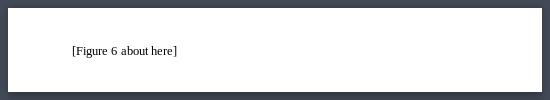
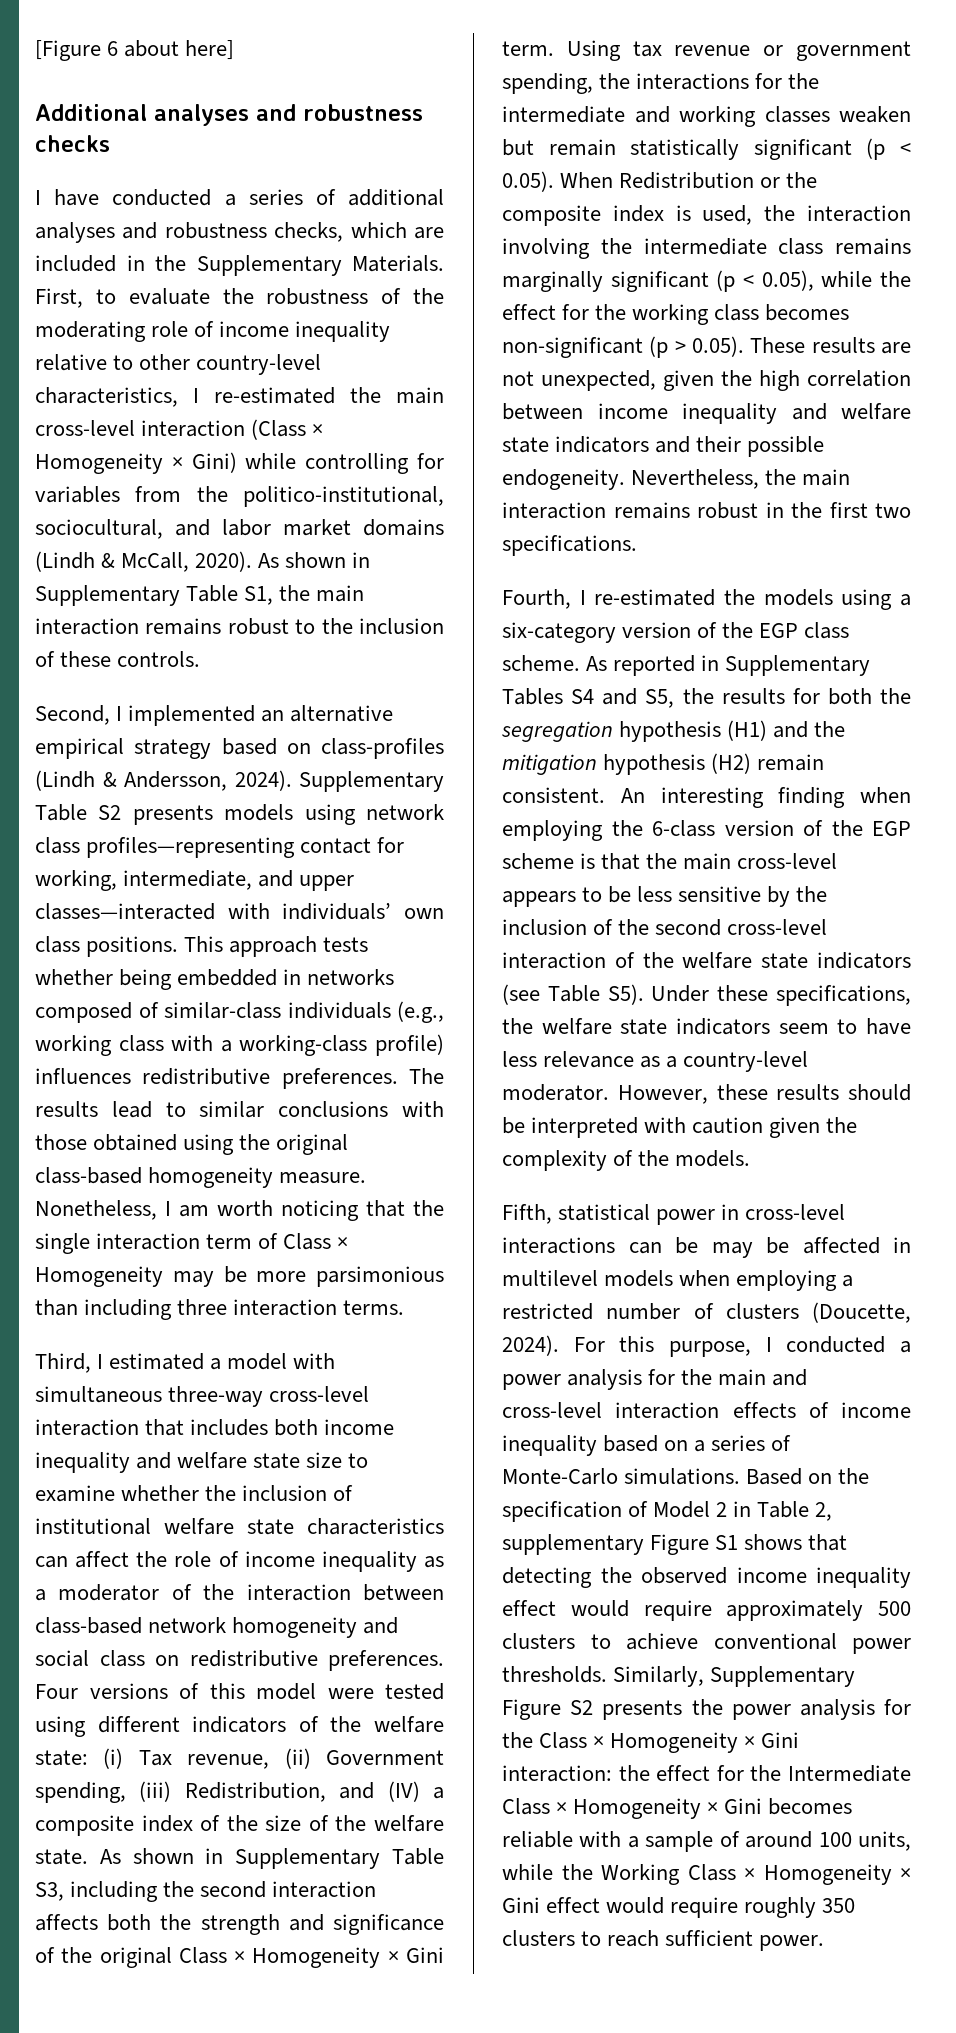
+ Additional analyses and robustness checks
+ I have conducted a series of additional analyses and robustness checks, which are included in the Supplementary Materials. First, to evaluate the robustness of the moderating role of income inequality relative to other country-level characteristics, I re-estimated the main cross-level interaction (Class × Homogeneity × Gini) while controlling for variables from the politico-institutional, sociocultural, and labor market domains (Lindh & McCall, 2020). As shown in Supplementary Table S1, the main interaction remains robust to the inclusion of these controls.
+ Second, I implemented an alternative empirical strategy based on class-profiles (Lindh & Andersson, 2024). Supplementary Table S2 presents models using network class profiles—representing contact for working, intermediate, and upper classes—interacted with individuals’ own class positions. This approach tests whether being embedded in networks composed of similar-class individuals (e.g., working class with a working-class profile) influences redistributive preferences. The results lead to similar conclusions with those obtained using the original class-based homogeneity measure. Nonetheless, I am worth noticing that the single interaction term of Class × Homogeneity may be more parsimonious than including three interaction terms.
+ Third, I estimated a model with simultaneous three-way cross-level interaction that includes both income inequality and welfare state size to examine whether the inclusion of institutional welfare state characteristics can affect the role of income inequality as a moderator of the interaction between class-based network homogeneity and social class on redistributive preferences. Four versions of this model were tested using different indicators of the welfare state: (i) Tax revenue, (ii) Government spending, (iii) Redistribution, and (IV) a composite index of the size of the welfare state. As shown in Supplementary Table S3, including the second interaction affects both the strength and significance of the original Class × Homogeneity × Gini term. Using tax revenue or government spending, the interactions for the intermediate and working classes weaken but remain statistically significant (p < 0.05). When Redistribution or the composite index is used, the interaction involving the intermediate class remains marginally significant (p < 0.05), while the effect for the working class becomes non-significant (p > 0.05). These results are not unexpected, given the high correlation between income inequality and welfare state indicators and their possible endogeneity. Nevertheless, the main interaction remains robust in the first two specifications.
+ Fourth, I re-estimated the models using a six-category version of the EGP class scheme. As reported in Supplementary Tables S4 and S5, the results for both the segregation hypothesis (H1) and the mitigation hypothesis (H2) remain consistent. An interesting finding when employing the 6-class version of the EGP scheme is that the main cross-level appears to be less sensitive by the inclusion of the second cross-level interaction of the welfare state indicators (see Table S5). Under these specifications, the welfare state indicators seem to have less relevance as a country-level moderator. However, these results should be interpreted with caution given the complexity of the models.
+ Fifth, statistical power in cross-level interactions can be may be affected in multilevel models when employing a restricted number of clusters (Doucette, 2024). For this purpose, I conducted a power analysis for the main and cross-level interaction effects of income inequality based on a series of Monte-Carlo simulations. Based on the specification of Model 2 in Table 2, supplementary Figure S1 shows that detecting the observed income inequality effect would require approximately 500 clusters to achieve conventional power thresholds. Similarly, Supplementary Figure S2 presents the power analysis for the Class × Homogeneity × Gini interaction: the effect for the Intermediate Class × Homogeneity × Gini becomes reliable with a sample of around 100 units, while the Working Class × Homogeneity × Gini effect would require roughly 350 clusters to reach sufficient power.

